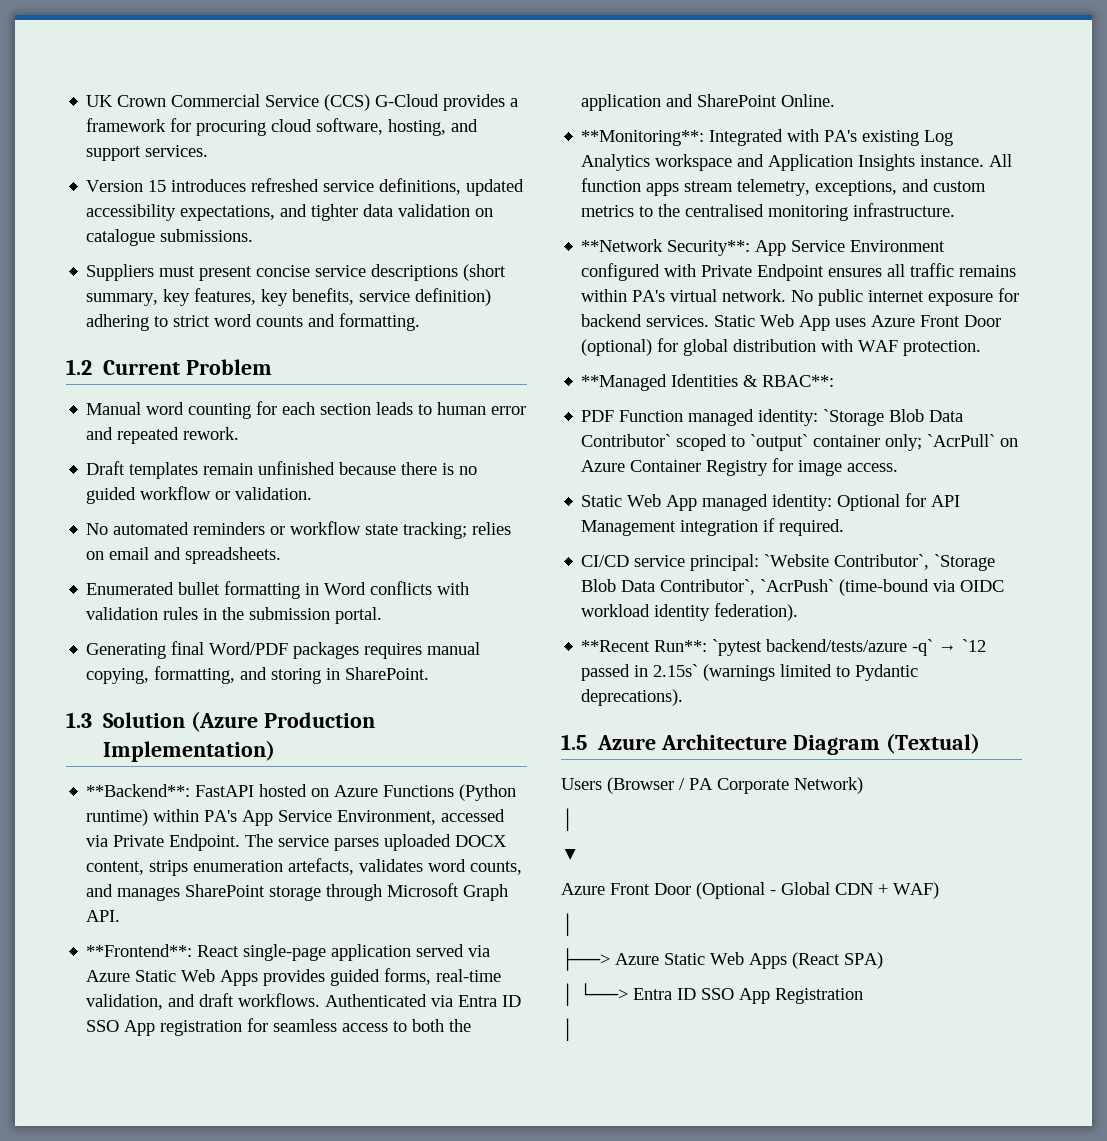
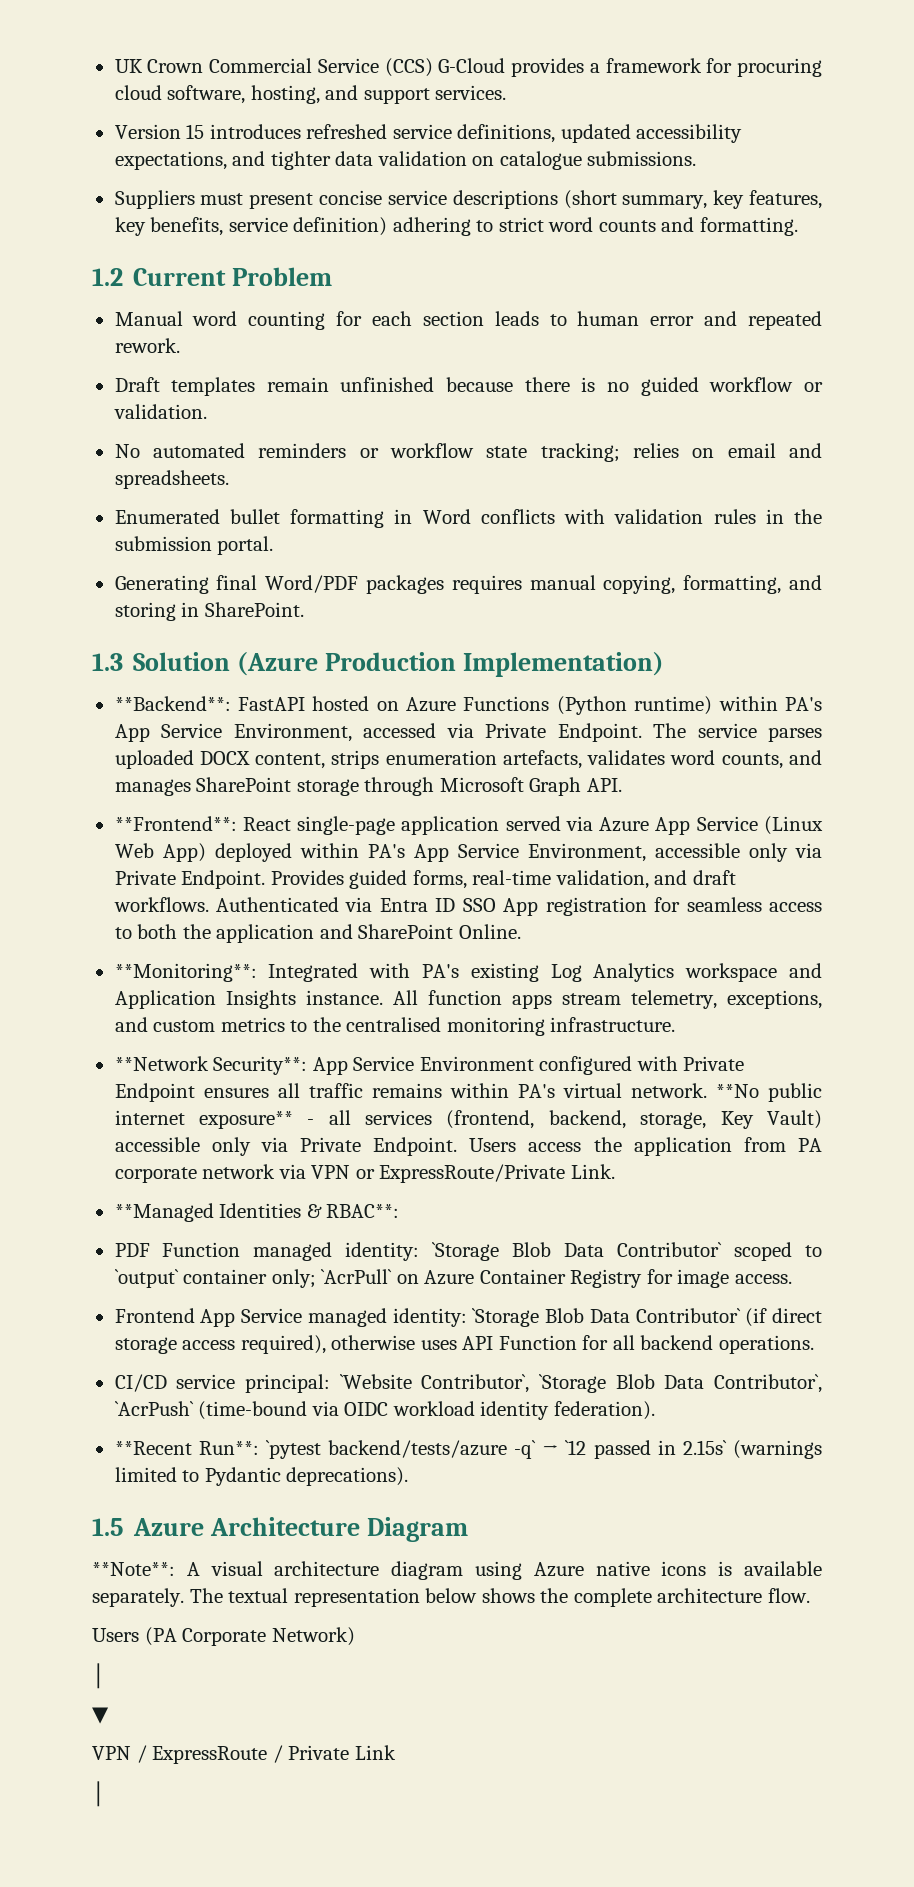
- **Frontend**: React single-page application served via Azure Static Web Apps provides guided forms, real-time validation, and draft workflows.
+ **Frontend**: React single-page application served via Azure App Service (Linux Web App) deployed within PA's App Service Environment, accessible only via Private Endpoint. Provides guided forms, real-time validation, and draft workflows.
- No public internet exposure for backend services. Static Web App uses Azure Front Door (optional) for global distribution with WAF protection.
+ **No public internet exposure** - all services (frontend, backend, storage, Key Vault) accessible only via Private Endpoint. Users access the application from PA corporate network via VPN or ExpressRoute/Private Link.
- Static Web App managed identity: Optional for API Management integration if required.
+ Frontend App Service managed identity: `Storage Blob Data Contributor` (if direct storage access required), otherwise uses API Function for all backend operations.
- 1.5 Azure Architecture Diagram (Textual)
- Users (Browser / PA Corporate Network)
+ 1.5 Azure Architecture Diagram
+ **Note**: A visual architecture diagram using Azure native icons is available separately. The textual representation below shows the complete architecture flow.
+ Users (PA Corporate Network)
  │
  ▼
- Azure Front Door (Optional - Global CDN + WAF)
- │
- ├──> Azure Static Web Apps (React SPA)
- │ └──> Entra ID SSO App Registration
+ VPN / ExpressRoute / Private Link

